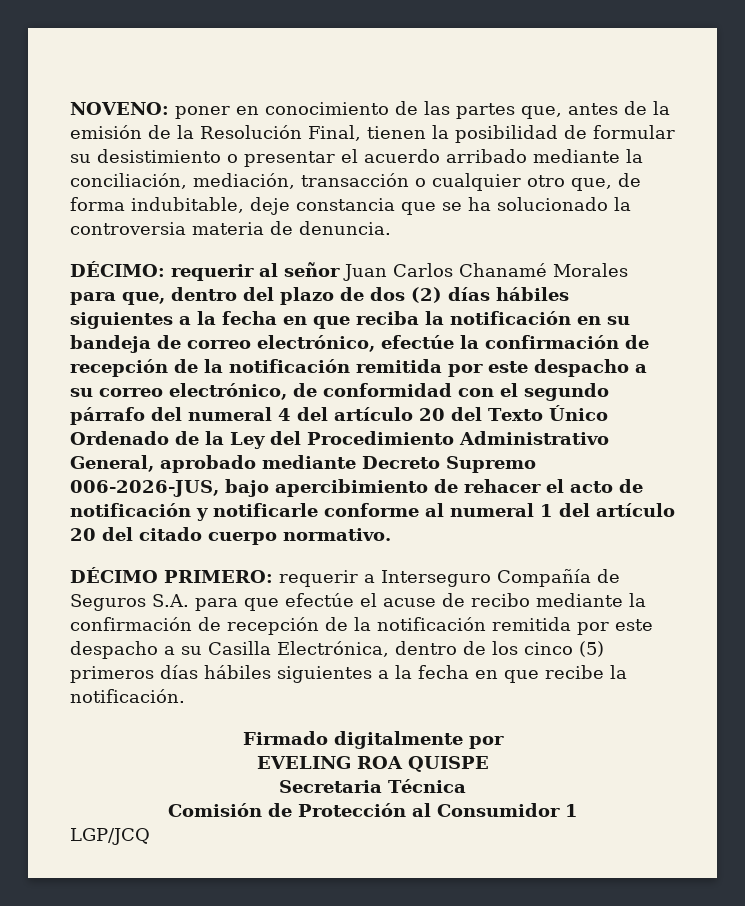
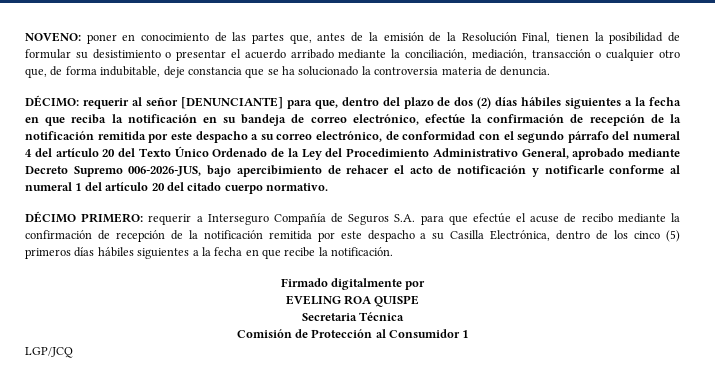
- requerir al señor Juan Carlos Chanamé Morales para que, dentro del plazo de dos (2) días hábiles siguientes a la fecha en que reciba la notificación en su bandeja de correo electrónico, efectúe la confirmación de recepción de la notificación remitida por este despacho a su correo electrónico, de conformidad con el segundo párrafo del numeral 4 del artículo 20 del Texto Único Ordenado de la Ley del Procedimiento Administrativo General, aprobado mediante Decreto Supremo 006-2026-JUS, bajo apercibimiento de rehacer el acto de notificación y notificarle conforme al numeral 1 del artículo 20 del citado cuerpo normativo.
+ requerir al señor [DENUNCIANTE] para que, dentro del plazo de dos (2) días hábiles siguientes a la fecha en que reciba la notificación en su bandeja de correo electrónico, efectúe la confirmación de recepción de la notificación remitida por este despacho a su correo electrónico, de conformidad con el segundo párrafo del numeral 4 del artículo 20 del Texto Único Ordenado de la Ley del Procedimiento Administrativo General, aprobado mediante Decreto Supremo 006-2026-JUS, bajo apercibimiento de rehacer el acto de notificación y notificarle conforme al numeral 1 del artículo 20 del citado cuerpo normativo.

